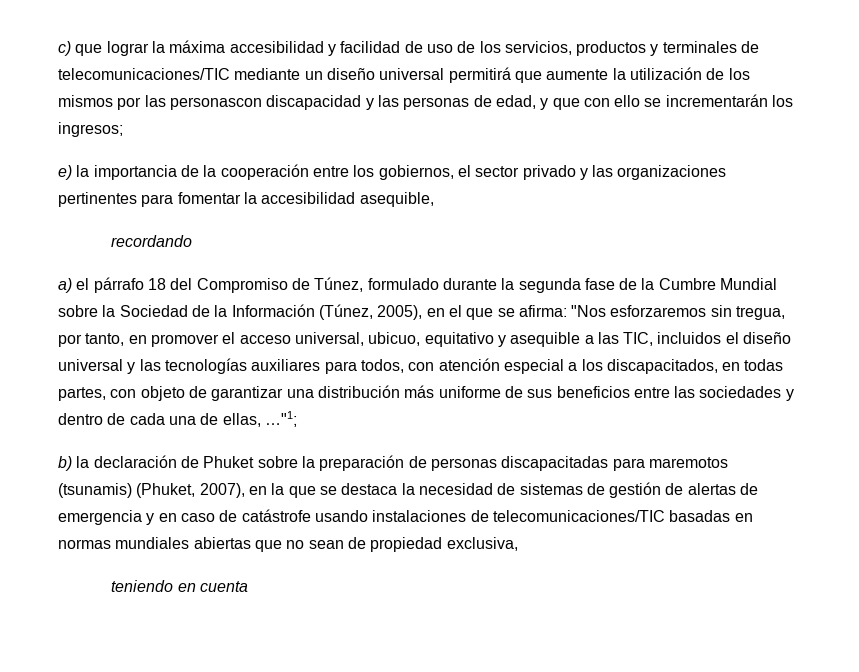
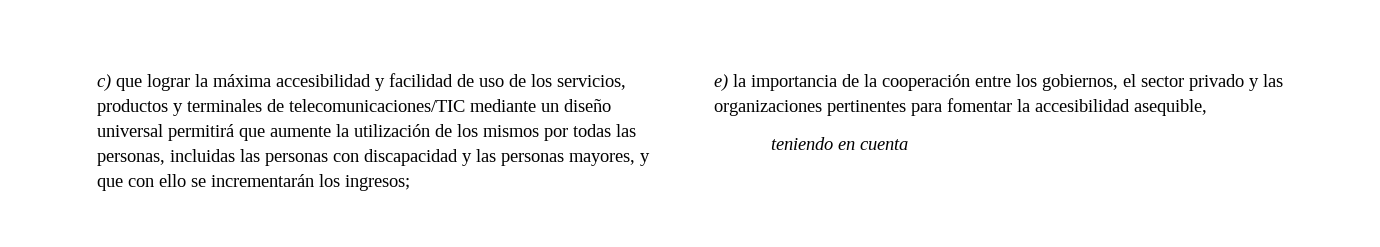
- c) que lograr la máxima accesibilidad y facilidad de uso de los servicios, productos y terminales de telecomunicaciones/TIC mediante un diseño universal permitirá que aumente la utilización de los mismos por las personascon discapacidad y las personas de edad, y que con ello se incrementarán los ingresos;
+ c) que lograr la máxima accesibilidad y facilidad de uso de los servicios, productos y terminales de telecomunicaciones/TIC mediante un diseño universal permitirá que aumente la utilización de los mismos por todas las personas, incluidas las personas con discapacidad y las personas mayores, y que con ello se incrementarán los ingresos;
- recordando
- a) el párrafo 18 del Compromiso de Túnez, formulado durante la segunda fase de la Cumbre Mundial sobre la Sociedad de la Información (Túnez, 2005), en el que se afirma: "Nos esforzaremos sin tregua, por tanto, en promover el acceso universal, ubicuo, equitativo y asequible a las TIC, incluidos el diseño universal y las tecnologías auxiliares para todos, con atención especial a los discapacitados, en todas partes, con objeto de garantizar una distribución más uniforme de sus beneficios entre las sociedades y dentro de cada una de ellas, …"1;
- b) la declaración de Phuket sobre la preparación de personas discapacitadas para maremotos (tsunamis) (Phuket, 2007), en la que se destaca la necesidad de sistemas de gestión de alertas de emergencia y en caso de catástrofe usando instalaciones de telecomunicaciones/TIC basadas en normas mundiales abiertas que no sean de propiedad exclusiva,

